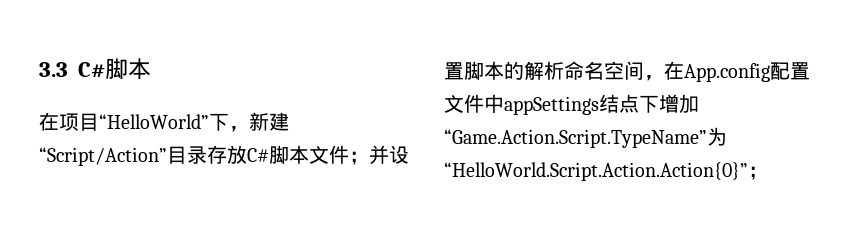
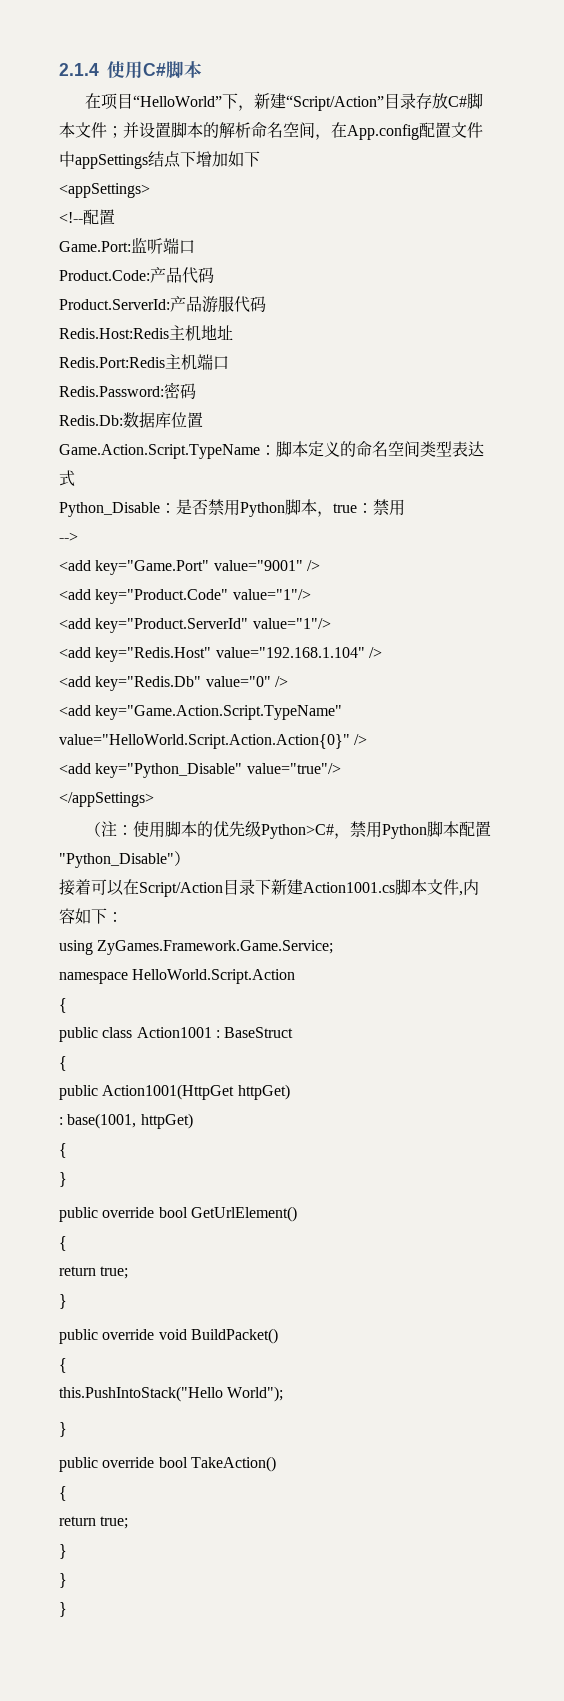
- 3.3 C#脚本
+ 2.1.4使用C#脚本
- 在项目“HelloWorld”下，新建“Script/Action”目录存放C#脚本文件；并设置脚本的解析命名空间，在App.config配置文件中appSettings结点下增加“Game.Action.Script.TypeName”为“HelloWorld.Script.Action.Action{0}”；
+ 在项目“HelloWorld”下，新建“Script/Action”目录存放C#脚本文件；并设置脚本的解析命名空间，在App.config配置文件中appSettings结点下增加如下
+ <appSettings>
+ <!--配置
+ Game.Port:监听端口
+ Product.Code:产品代码
+ Product.ServerId:产品游服代码
+ Redis.Host:Redis主机地址
+ Redis.Port:Redis主机端口
+ Redis.Password:密码
+ Redis.Db:数据库位置
+ Game.Action.Script.TypeName：脚本定义的命名空间类型表达式
+ Python_Disable：是否禁用Python脚本，true：禁用
+ -->
+ <add key="Game.Port" value="9001" />
+ <add key="Product.Code" value="1"/>
+ <add key="Product.ServerId" value="1"/>
+ <add key="Redis.Host" value="192.168.1.104" />
+ <add key="Redis.Db" value="0" />
+ <add key="Game.Action.Script.TypeName" value="HelloWorld.Script.Action.Action{0}" />
+ <add key="Python_Disable" value="true"/>
+ </appSettings>
+ （注：使用脚本的优先级Python>C#，禁用Python脚本配置"Python_Disable"）
+ 接着可以在Script/Action目录下新建Action1001.cs脚本文件,内容如下：
+ using ZyGames.Framework.Game.Service;
+ namespace HelloWorld.Script.Action
+ {
+ public class Action1001 : BaseStruct
+ {
+ public Action1001(HttpGet httpGet)
+ : base(1001, httpGet)
+ {
+ }
+ public override bool GetUrlElement()
+ {
+ return true;
+ }
+ public override void BuildPacket()
+ {
+ this.PushIntoStack("Hello World");
+ }
+ public override bool TakeAction()
+ {
+ return true;
+ }
+ }
+ }

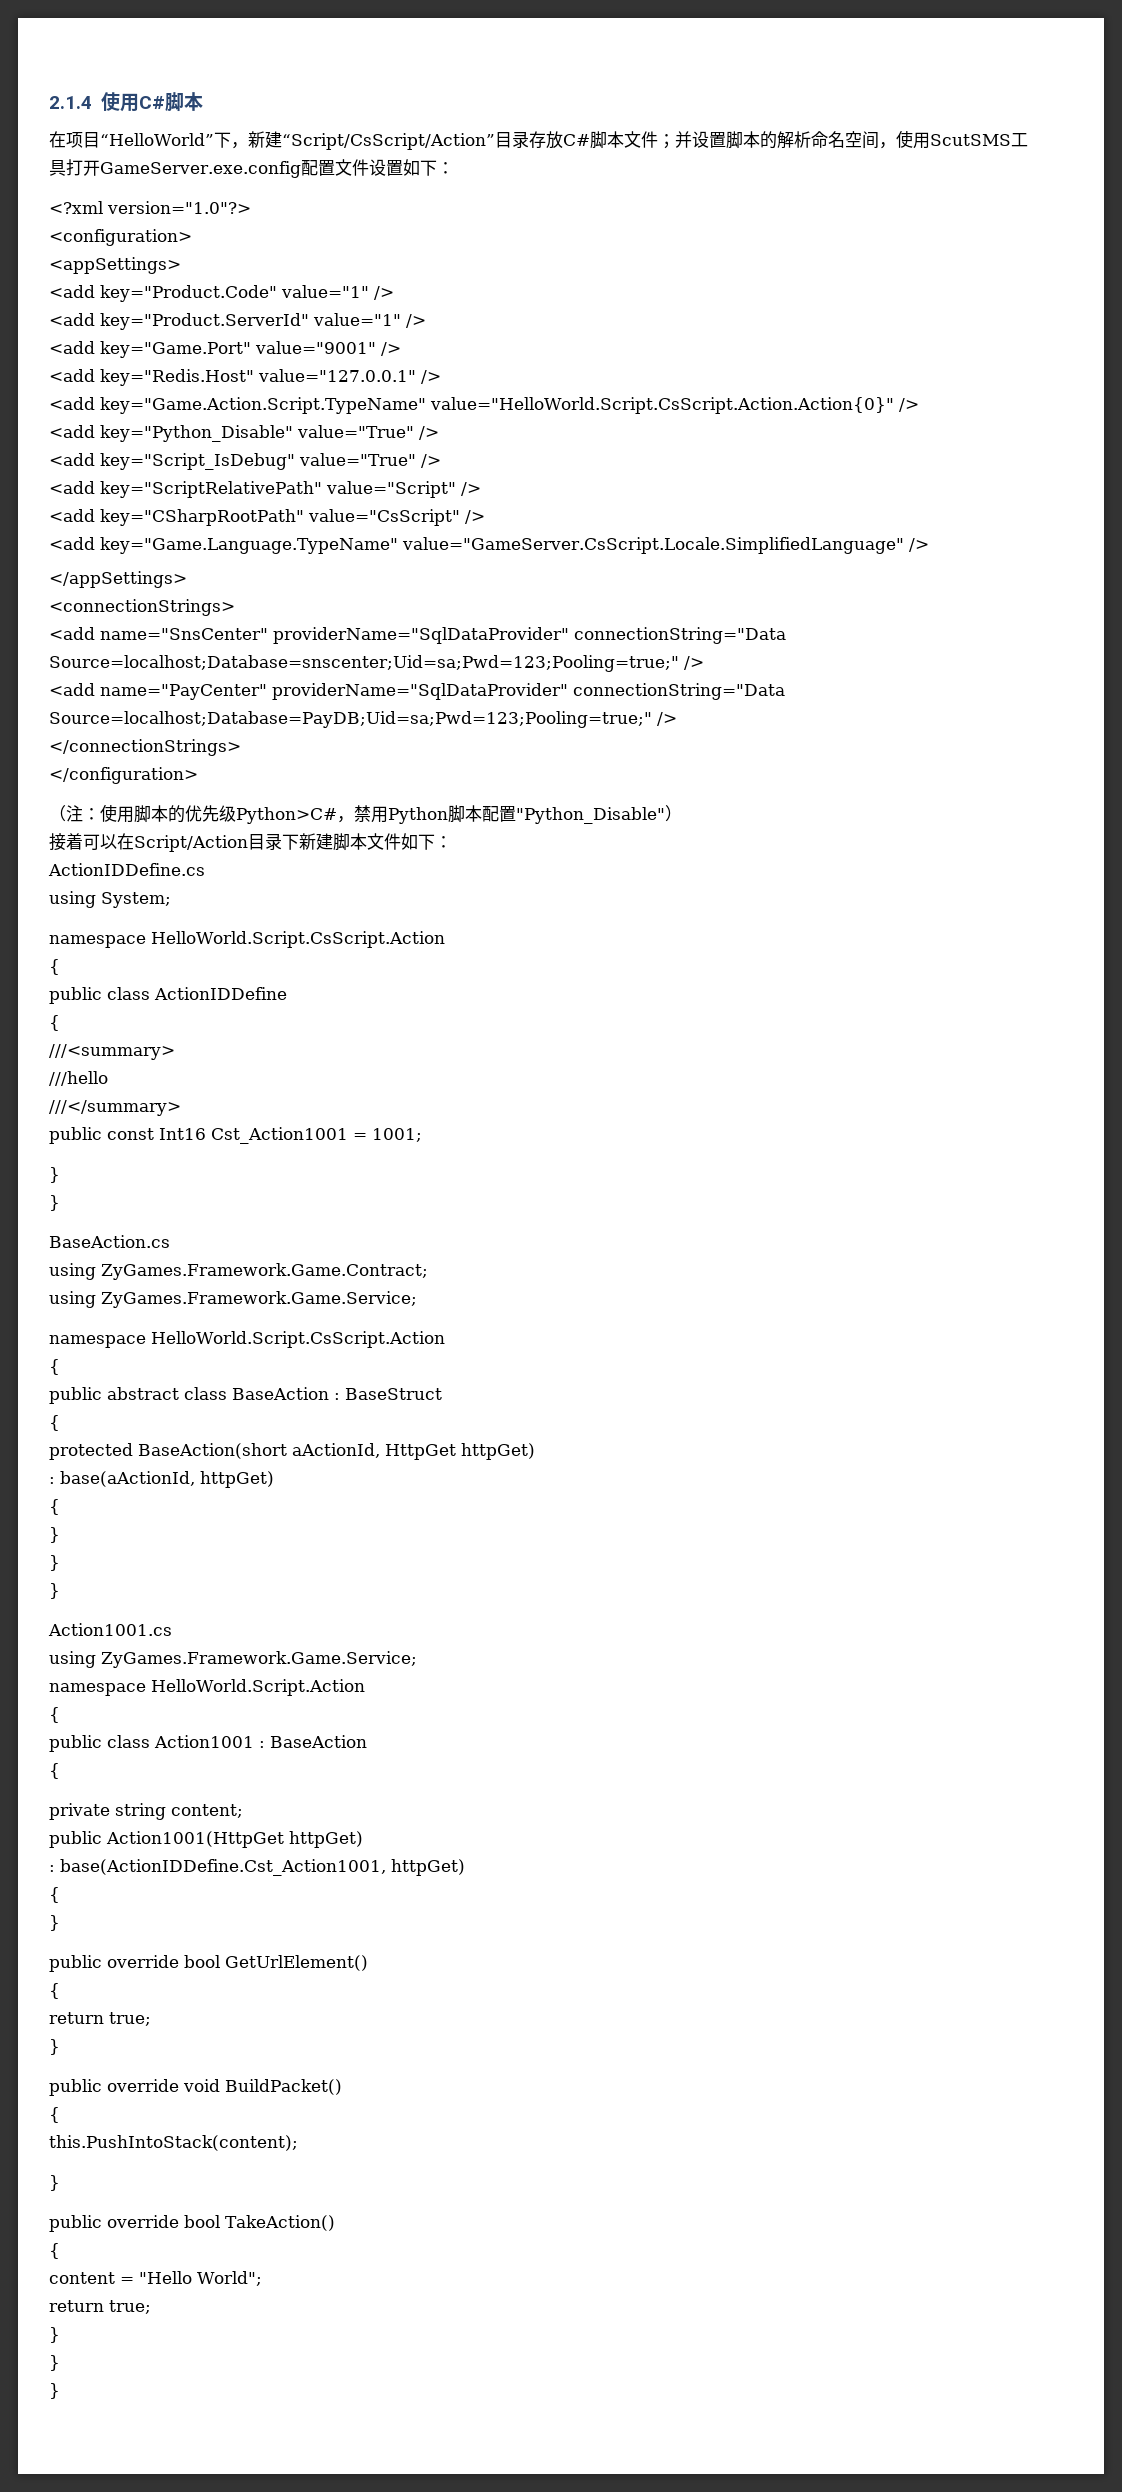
- 在项目“HelloWorld”下，新建“Script/Action”目录存放C#脚本文件；并设置脚本的解析命名空间，在App.config配置文件中appSettings结点下增加如下
+ 在项目“HelloWorld”下，新建“Script/CsScript/Action”目录存放C#脚本文件；并设置脚本的解析命名空间，使用ScutSMS工具打开GameServer.exe.config配置文件设置如下：
+ <?xml version="1.0"?>
+ <configuration>
  <appSettings>
- <!--配置
- Game.Port:监听端口
- Product.Code:产品代码
- Product.ServerId:产品游服代码
- Redis.Host:Redis主机地址
- Redis.Port:Redis主机端口
- Redis.Password:密码
- Redis.Db:数据库位置
- Game.Action.Script.TypeName：脚本定义的命名空间类型表达式
- Python_Disable：是否禁用Python脚本，true：禁用
- -->
+ <add key="Product.Code" value="1" />
+ <add key="Product.ServerId" value="1" />
  <add key="Game.Port" value="9001" />
- <add key="Product.Code" value="1"/>
- <add key="Product.ServerId" value="1"/>
- <add key="Redis.Host" value="192.168.1.104" />
- <add key="Redis.Db" value="0" />
+ <add key="Redis.Host" value="127.0.0.1" />
- <add key="Game.Action.Script.TypeName" value="HelloWorld.Script.Action.Action{0}" />
+ <add key="Game.Action.Script.TypeName" value="HelloWorld.Script.CsScript.Action.Action{0}" />
- <add key="Python_Disable" value="true"/>
+ <add key="Python_Disable" value="True" />
+ <add key="Script_IsDebug" value="True" />
+ <add key="ScriptRelativePath" value="Script" />
+ <add key="CSharpRootPath" value="CsScript" />
+ <add key="Game.Language.TypeName" value="GameServer.CsScript.Locale.SimplifiedLanguage" />
  </appSettings>
+ <connectionStrings>
+ <add name="SnsCenter" providerName="SqlDataProvider" connectionString="Data Source=localhost;Database=snscenter;Uid=sa;Pwd=123;Pooling=true;" />
+ <add name="PayCenter" providerName="SqlDataProvider" connectionString="Data Source=localhost;Database=PayDB;Uid=sa;Pwd=123;Pooling=true;" />
+ </connectionStrings>
+ </configuration>
- 接着可以在Script/Action目录下新建Action1001.cs脚本文件,内容如下：
+ 接着可以在Script/Action目录下新建脚本文件如下：
+ ActionIDDefine.cs
+ using System;
+ namespace HelloWorld.Script.CsScript.Action
+ {
+ public class ActionIDDefine
+ {
+ ///<summary>
+ ///hello
+ ///</summary>
+ public const Int16 Cst_Action1001 = 1001;
+ }
+ }
+ BaseAction.cs
+ using ZyGames.Framework.Game.Contract;
+ using ZyGames.Framework.Game.Service;
+ namespace HelloWorld.Script.CsScript.Action
+ {
+ public abstract class BaseAction : BaseStruct
+ {
+ protected BaseAction(short aActionId, HttpGet httpGet)
+ : base(aActionId, httpGet)
+ {
+ }
+ }
+ }
+ Action1001.cs
- public class Action1001 : BaseStruct
+ public class Action1001 : BaseAction
  {
+ private string content;
- : base(1001, httpGet)
+ : base(ActionIDDefine.Cst_Action1001, httpGet)
- this.PushIntoStack("Hello World");
+ this.PushIntoStack(content);
+ content = "Hello World";

